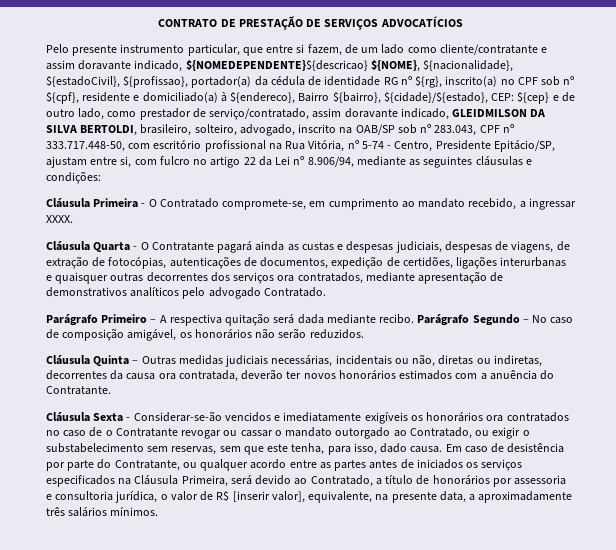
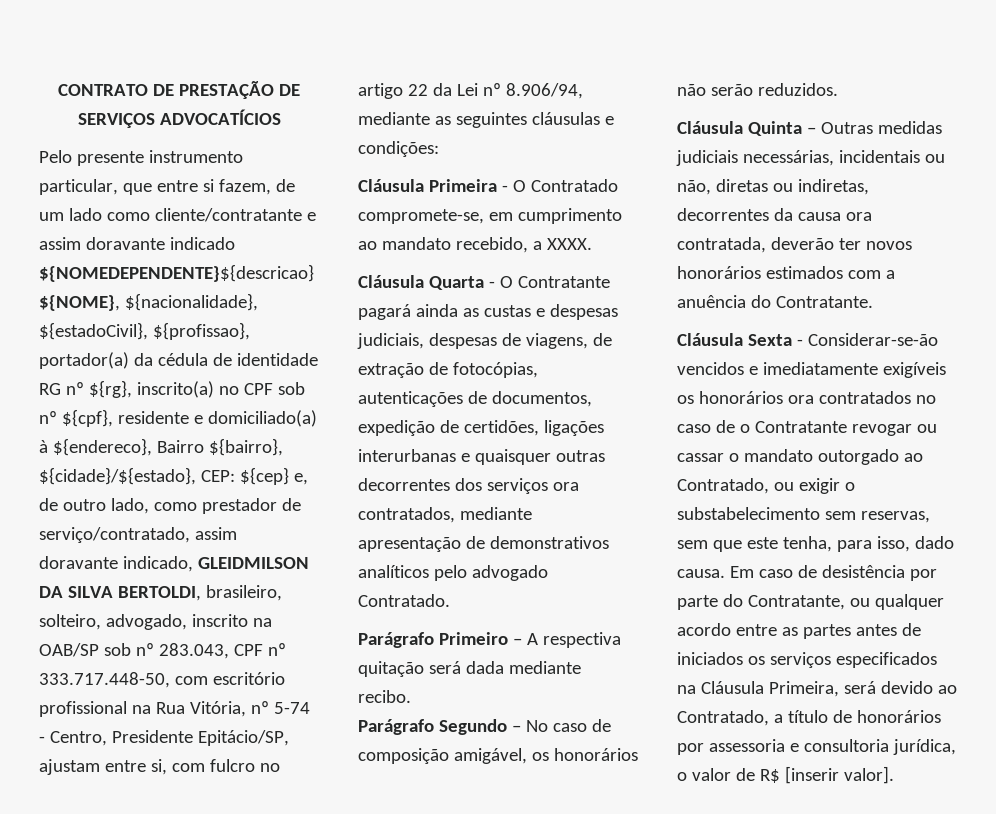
- Pelo presente instrumento particular, que entre si fazem, de um lado como cliente/contratante e assim doravante indicado, ${NOMEDEPENDENTE}${descricao} ${NOME}, ${nacionalidade}, ${estadoCivil}, ${profissao}, portador(a) da cédula de identidade RG nº ${rg}, inscrito(a) no CPF sob nº ${cpf}, residente e domiciliado(a) à ${endereco}, Bairro ${bairro}, ${cidade}/${estado}, CEP:
+ Pelo presente instrumento particular, que entre si fazem, de um lado como cliente/contratante e assim doravante indicado ${NOMEDEPENDENTE}${descricao} ${NOME}, ${nacionalidade}, ${estadoCivil}, ${profissao}, portador(a) da cédula de identidade RG nº ${rg}, inscrito(a) no CPF sob nº ${cpf}, residente e domiciliado(a) à ${endereco}, Bairro ${bairro}, ${cidade}/${estado}, CEP:
- ${cep} e de outro lado, como prestador de serviço/contratado, assim doravante indicado, GLEIDMILSON DA SILVA BERTOLDI, brasileiro, solteiro, advogado, inscrito na OAB/SP sob nº 283.043, CPF nº 333.717.448-50, com escritório profissional na Rua Vitória, nº 5-74 - Centro, Presidente Epitácio/SP, ajustam entre si, com fulcro no artigo 22 da Lei nº 8.906/94, mediante as seguintes cláusulas e condições:
+ ${cep} e, de outro lado, como prestador de serviço/contratado, assim doravante indicado, GLEIDMILSON DA SILVA BERTOLDI, brasileiro, solteiro, advogado, inscrito na OAB/SP sob nº 283.043, CPF nº 333.717.448-50, com escritório profissional na Rua Vitória, nº 5-74 - Centro, Presidente Epitácio/SP, ajustam entre si, com fulcro no artigo 22 da Lei nº 8.906/94, mediante as seguintes cláusulas e condições:
- Cláusula Primeira - O Contratado compromete-se, em cumprimento ao mandato recebido, a ingressar XXXX.
+ Cláusula Primeira - O Contratado compromete-se, em cumprimento ao mandato recebido, a XXXX.
- Parágrafo Primeiro – A respectiva quitação será dada mediante recibo. Parágrafo Segundo – No caso de composição amigável, os honorários não serão reduzidos.
+ Parágrafo Primeiro – A respectiva quitação será dada mediante recibo.
+ Parágrafo Segundo – No caso de composição amigável, os honorários não serão reduzidos.
- Em caso de desistência por parte do Contratante, ou qualquer acordo entre as partes antes de iniciados os serviços especificados na Cláusula Primeira, será devido ao Contratado, a título de honorários por assessoria e consultoria jurídica, o valor de R$ [inserir valor], equivalente, na presente data, a aproximadamente três salários mínimos.
+ Em caso de desistência por parte do Contratante, ou qualquer acordo entre as partes antes de iniciados os serviços especificados na Cláusula Primeira, será devido ao Contratado, a título de honorários por assessoria e consultoria jurídica, o valor de R$ [inserir valor].

